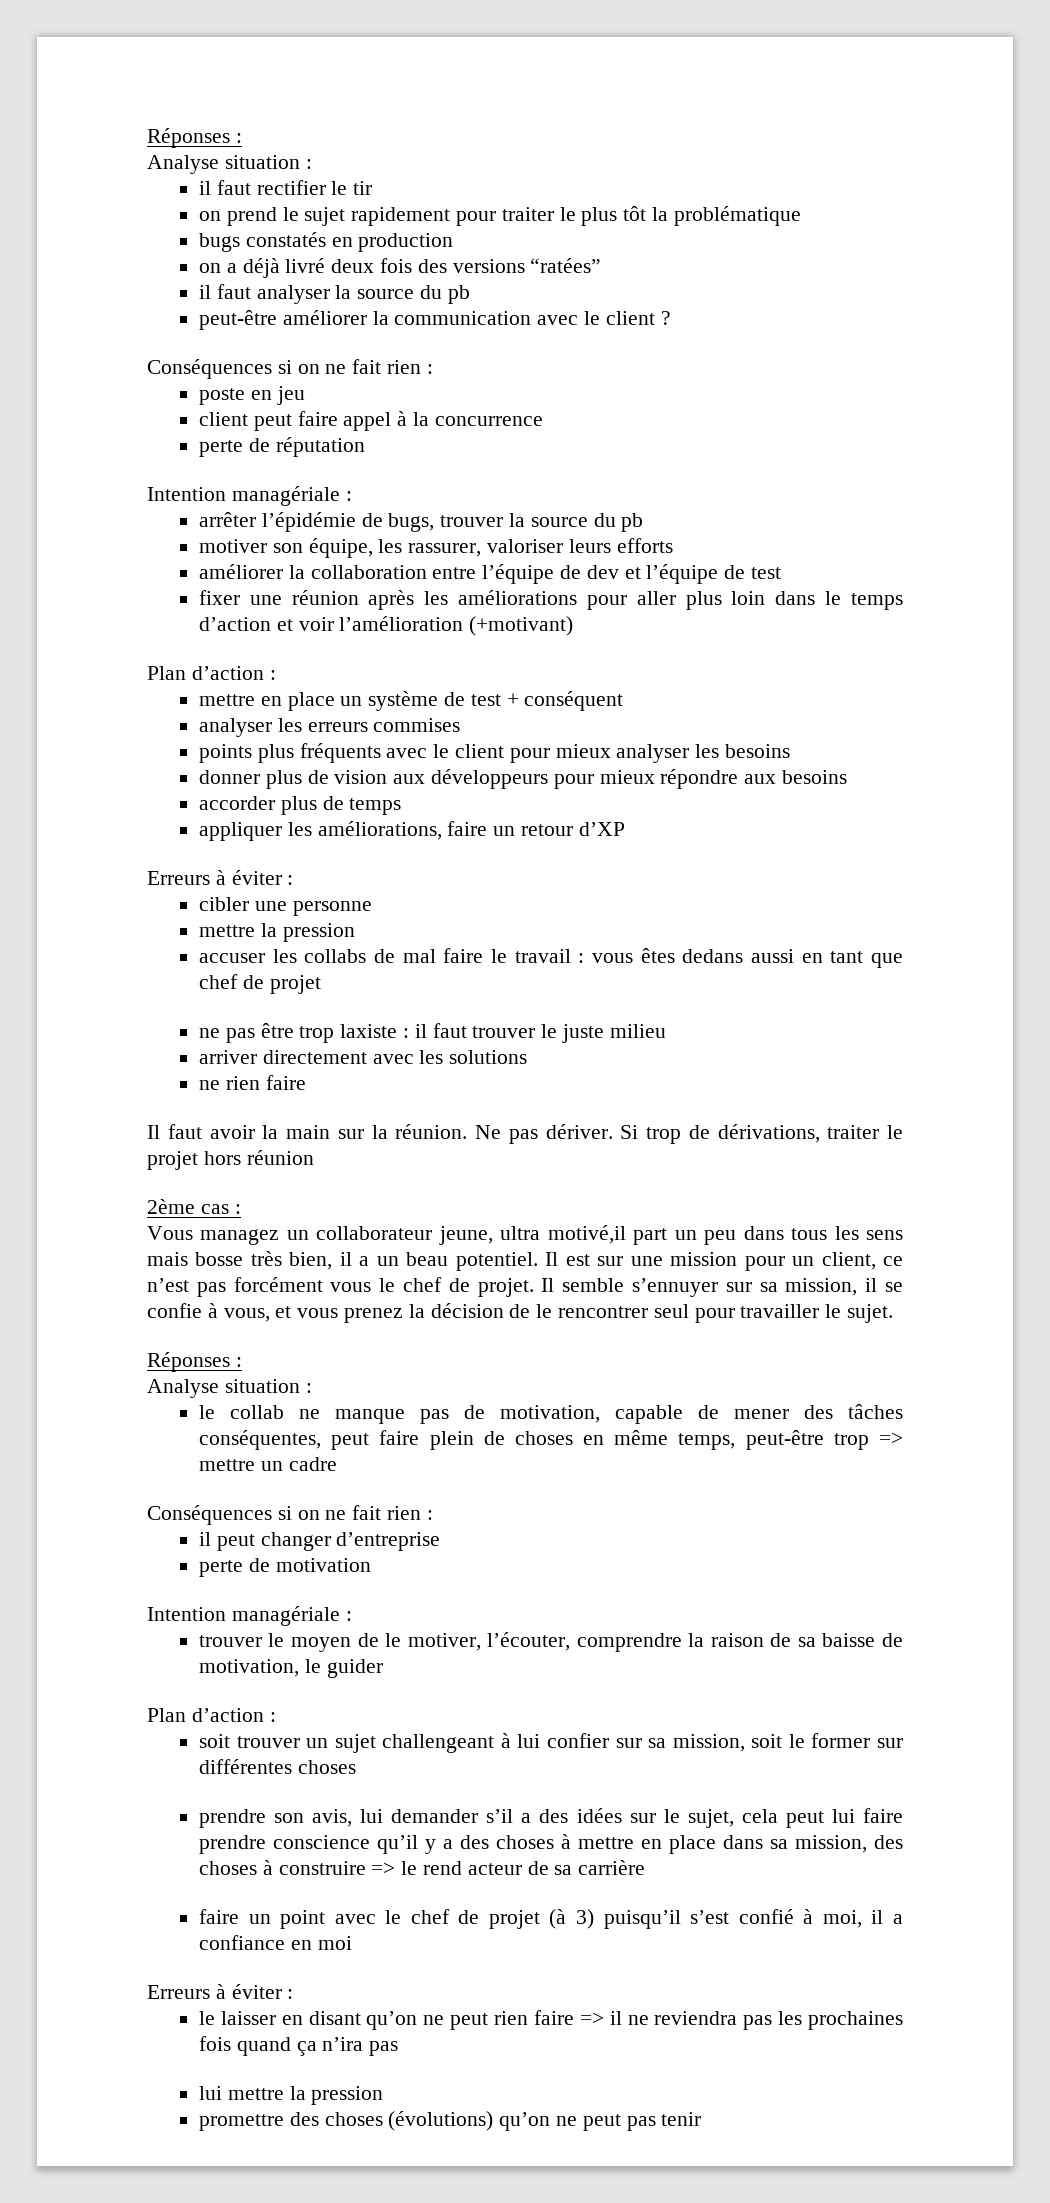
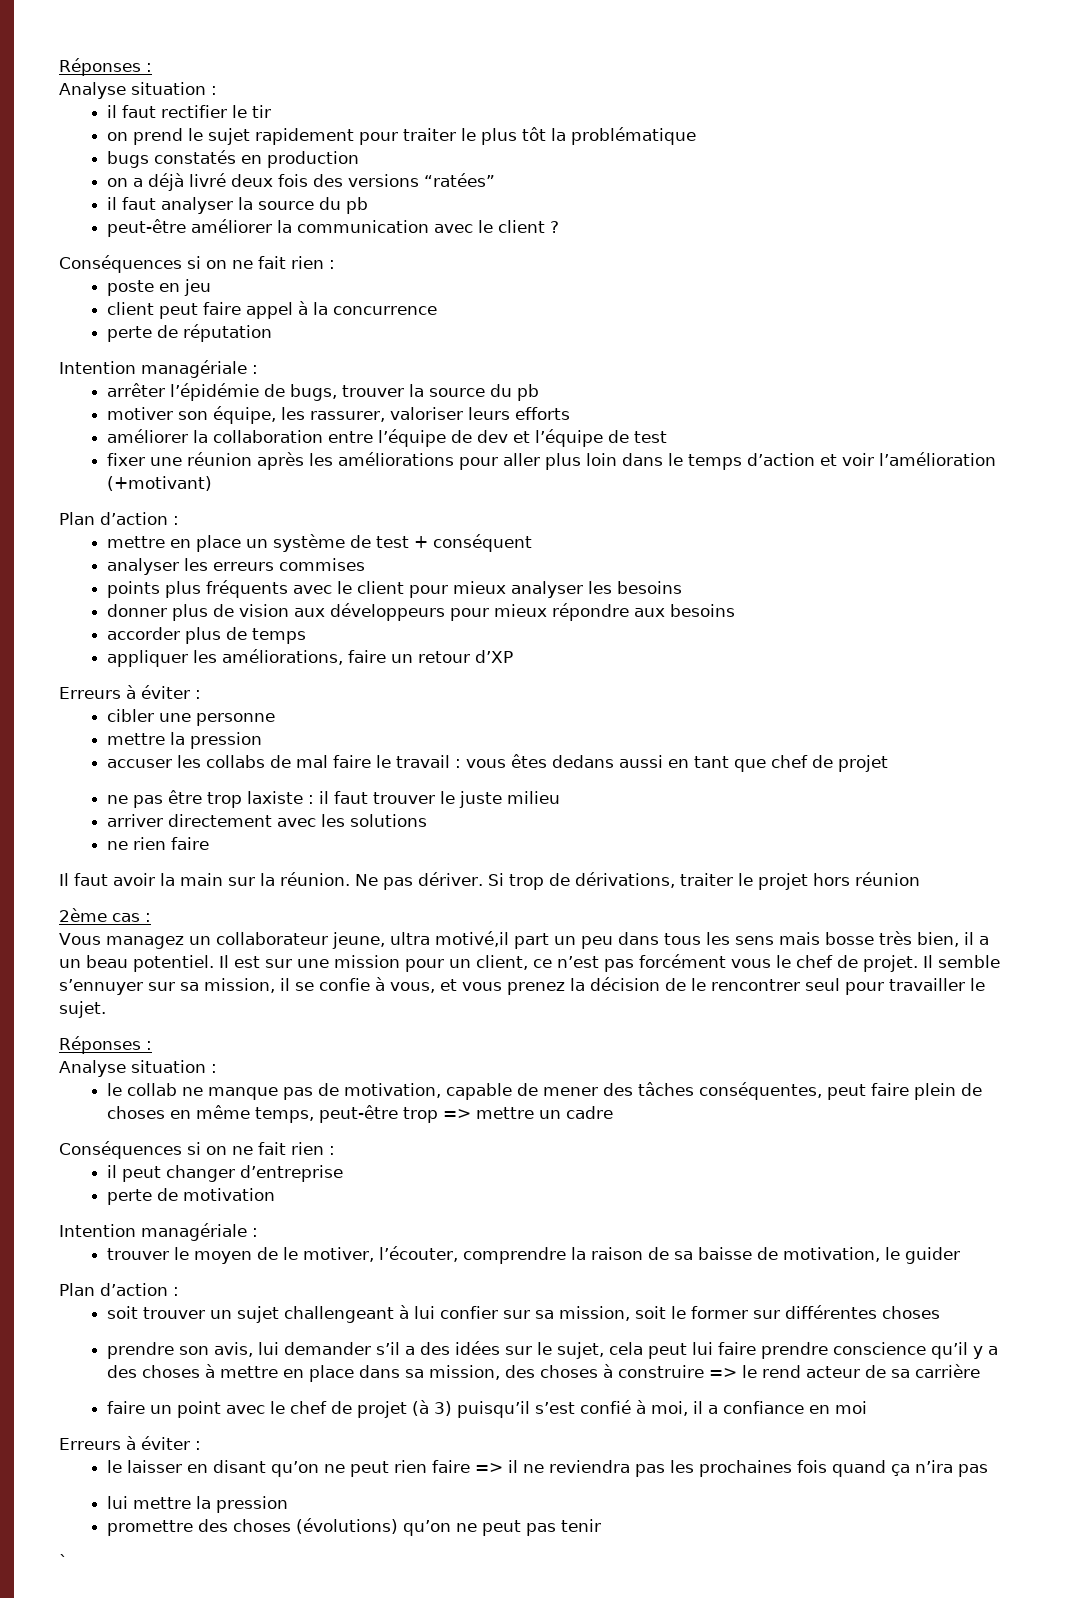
+ `

